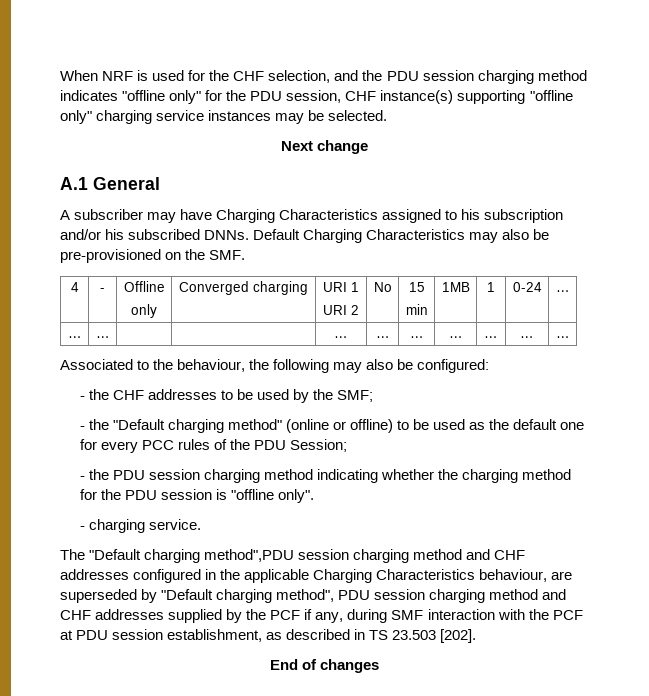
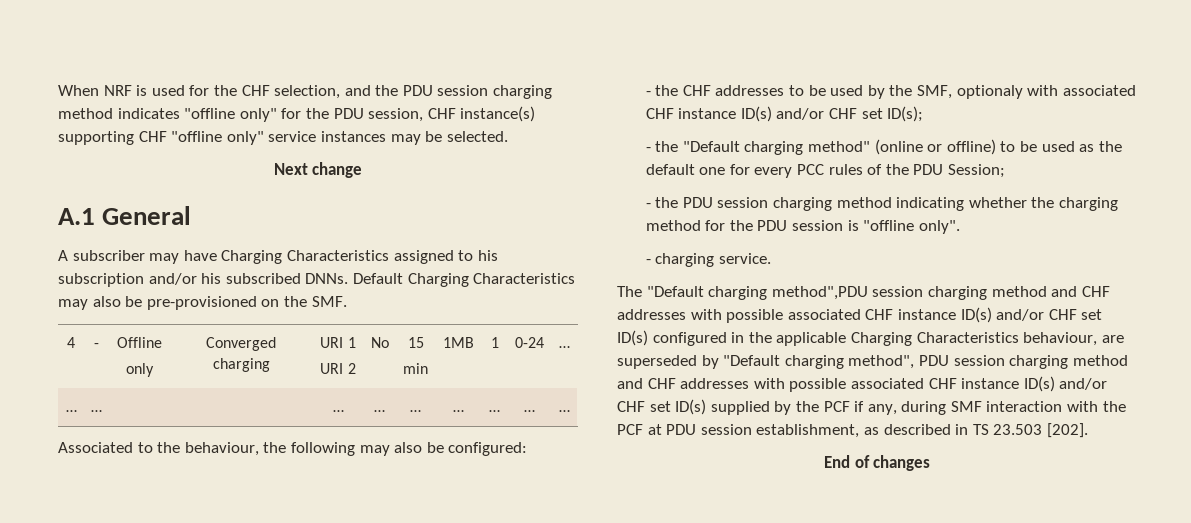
- When NRF is used for the CHF selection, and the PDU session charging method indicates "offline only" for the PDU session, CHF instance(s) supporting "offline only" charging service instances may be selected.
+ When NRF is used for the CHF selection, and the PDU session charging method indicates "offline only" for the PDU session, CHF instance(s) supporting CHF "offline only" service instances may be selected.
- - the CHF addresses to be used by the SMF;
+ - the CHF addresses to be used by the SMF, optionaly with associated CHF instance ID(s) and/or CHF set ID(s);
- The "Default charging method",PDU session charging method and CHF addresses configured in the applicable Charging Characteristics behaviour, are superseded by "Default charging method", PDU session charging method and CHF addresses supplied by the PCF if any, during SMF interaction with the PCF at PDU session establishment, as described in TS 23.503 [202].
+ The "Default charging method",PDU session charging method and CHF addresses with possible associated CHF instance ID(s) and/or CHF set ID(s) configured in the applicable Charging Characteristics behaviour, are superseded by "Default charging method", PDU session charging method and CHF addresses with possible associated CHF instance ID(s) and/or CHF set ID(s) supplied by the PCF if any, during SMF interaction with the PCF at PDU session establishment, as described in TS 23.503 [202].

